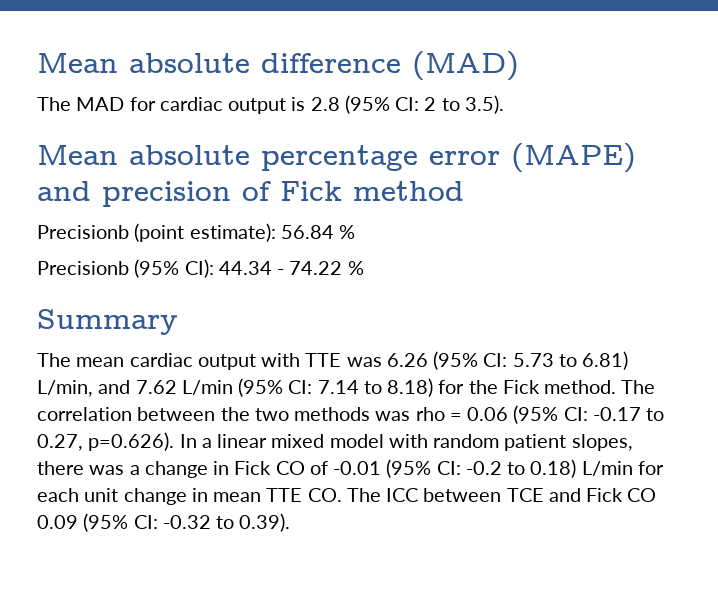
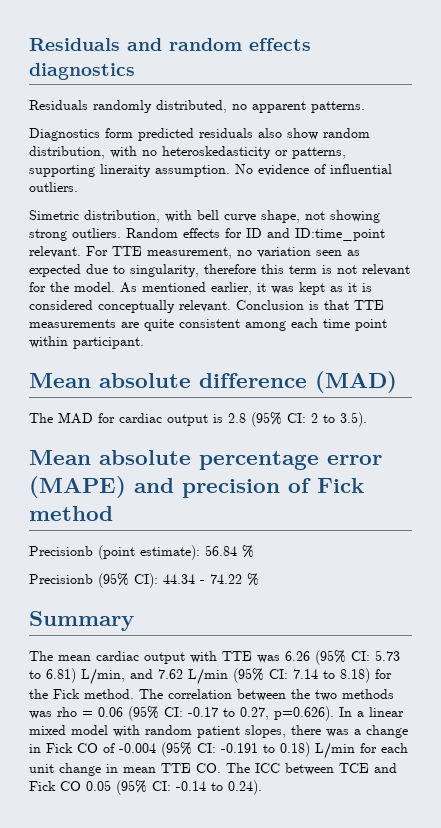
+ Residuals and random effects diagnostics
+ Residuals randomly distributed, no apparent patterns.
+ Diagnostics form predicted residuals also show random distribution, with no heteroskedasticity or patterns, supporting lineraity assumption. No evidence of influential outliers.
+ Simetric distribution, with bell curve shape, not showing strong outliers. Random effects for ID and ID:time_point relevant. For TTE measurement, no variation seen as expected due to singularity, therefore this term is not relevant for the model. As mentioned earlier, it was kept as it is considered conceptually relevant. Conclusion is that TTE measurements are quite consistent among each time point within participant.
- The correlation between the two methods was rho = 0.06 (95% CI: -0.17 to 0.27, p=0.626). In a linear mixed model with random patient slopes, there was a change in Fick CO of -0.01 (95% CI: -0.2 to 0.18) L/min for each unit change in mean TTE CO. The ICC between TCE and Fick CO 0.09 (95% CI: -0.32 to 0.39).
+ The correlation between the two methods was rho = 0.06 (95% CI: -0.17 to 0.27, p=0.626). In a linear mixed model with random patient slopes, there was a change in Fick CO of -0.004 (95% CI: -0.191 to 0.18) L/min for each unit change in mean TTE CO. The ICC between TCE and Fick CO 0.05 (95% CI: -0.14 to 0.24).

